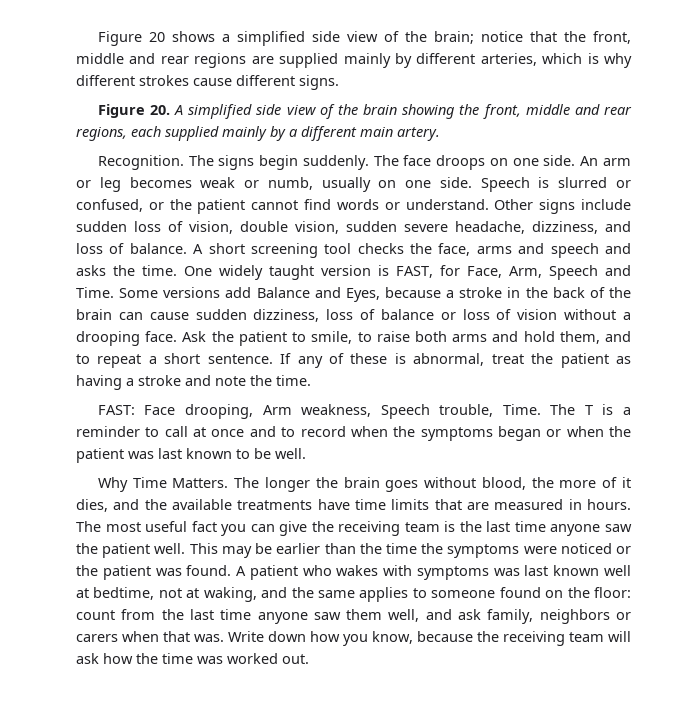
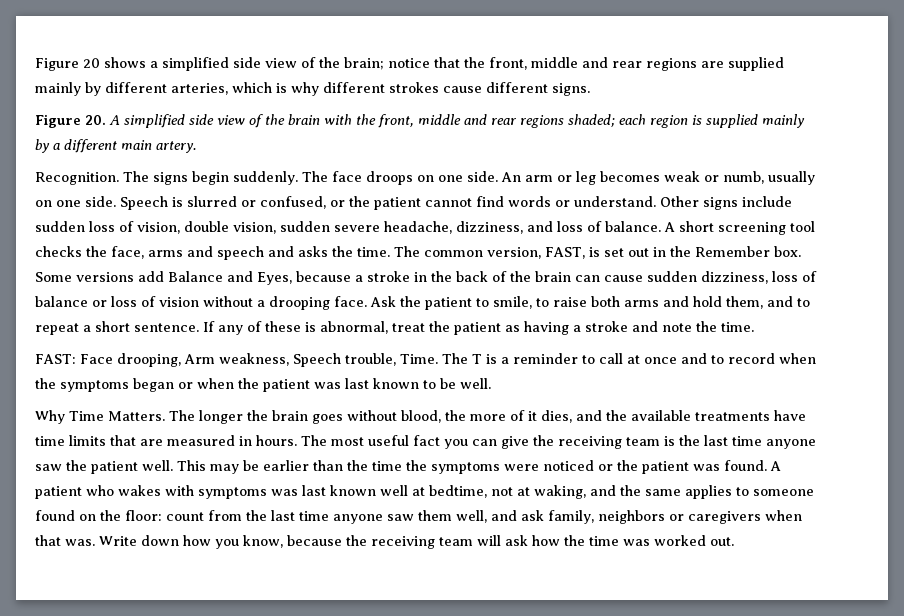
- Figure 20. A simplified side view of the brain showing the front, middle and rear regions, each supplied mainly by a different main artery.
+ Figure 20. A simplified side view of the brain with the front, middle and rear regions shaded; each region is supplied mainly by a different main artery.
- One widely taught version is FAST, for Face, Arm, Speech and Time.
+ The common version, FAST, is set out in the Remember box.
- A patient who wakes with symptoms was last known well at bedtime, not at waking, and the same applies to someone found on the floor: count from the last time anyone saw them well, and ask family, neighbors or carers when that was.
+ A patient who wakes with symptoms was last known well at bedtime, not at waking, and the same applies to someone found on the floor: count from the last time anyone saw them well, and ask family, neighbors or caregivers when that was.

